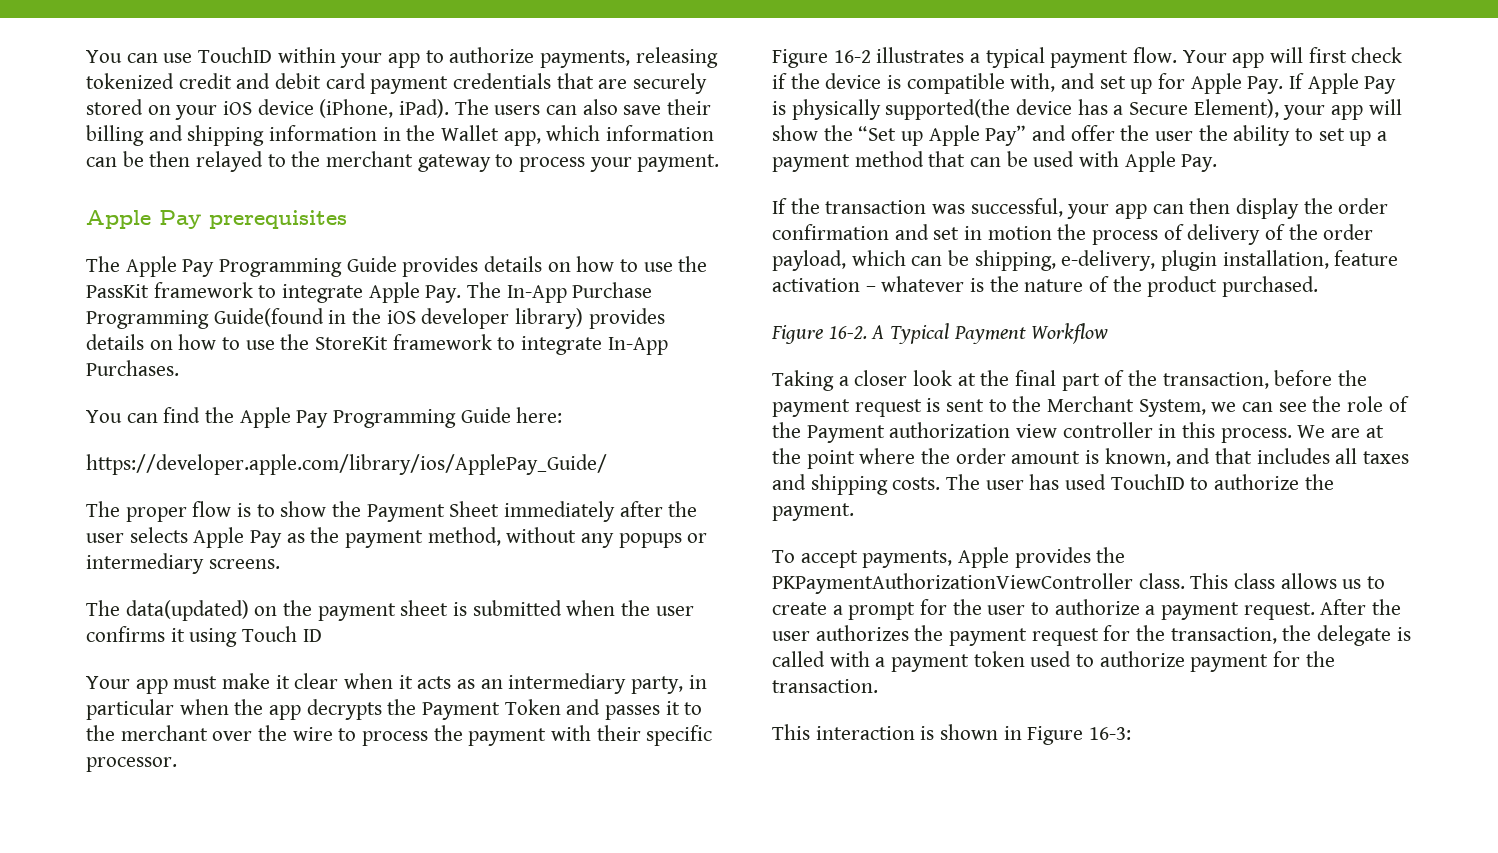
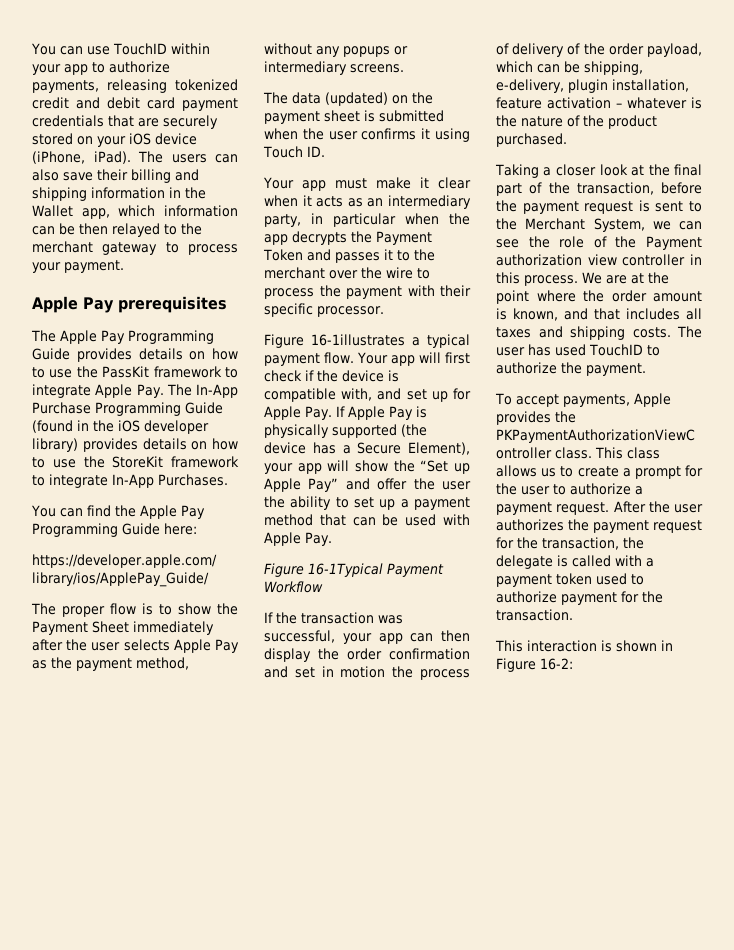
- The Apple Pay Programming Guide provides details on how to use the PassKit framework to integrate Apple Pay. The In-App Purchase Programming Guide(found in the iOS developer library) provides details on how to use the StoreKit framework to integrate In-App Purchases.
+ The Apple Pay Programming Guide provides details on how to use the PassKit framework to integrate Apple Pay. The In-App Purchase Programming Guide (found in the iOS developer library) provides details on how to use the StoreKit framework to integrate In-App Purchases.
- The data(updated) on the payment sheet is submitted when the user confirms it using Touch ID
+ The data (updated) on the payment sheet is submitted when the user confirms it using Touch ID.
- Figure 16-2 illustrates a typical payment flow.
+ Figure 16-1illustrates a typical payment flow.
- Your app will first check if the device is compatible with, and set up for Apple Pay. If Apple Pay is physically supported(the device has a Secure Element), your app will show the “Set up Apple Pay” and offer the user the ability to set up a payment method that can be used with Apple Pay.
+ Your app will first check if the device is compatible with, and set up for Apple Pay. If Apple Pay is physically supported (the device has a Secure Element), your app will show the “Set up Apple Pay” and offer the user the ability to set up a payment method that can be used with Apple Pay.
+ Figure 16-1Typical Payment Workflow
- Figure 16-2. A Typical Payment Workflow
- This interaction is shown in Figure 16-3:
+ This interaction is shown in Figure 16-2:

